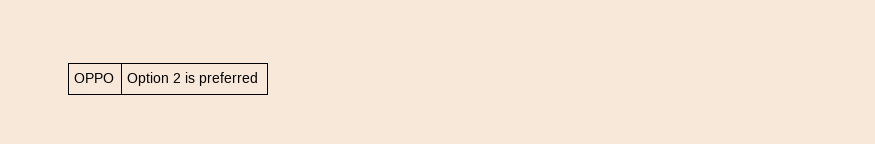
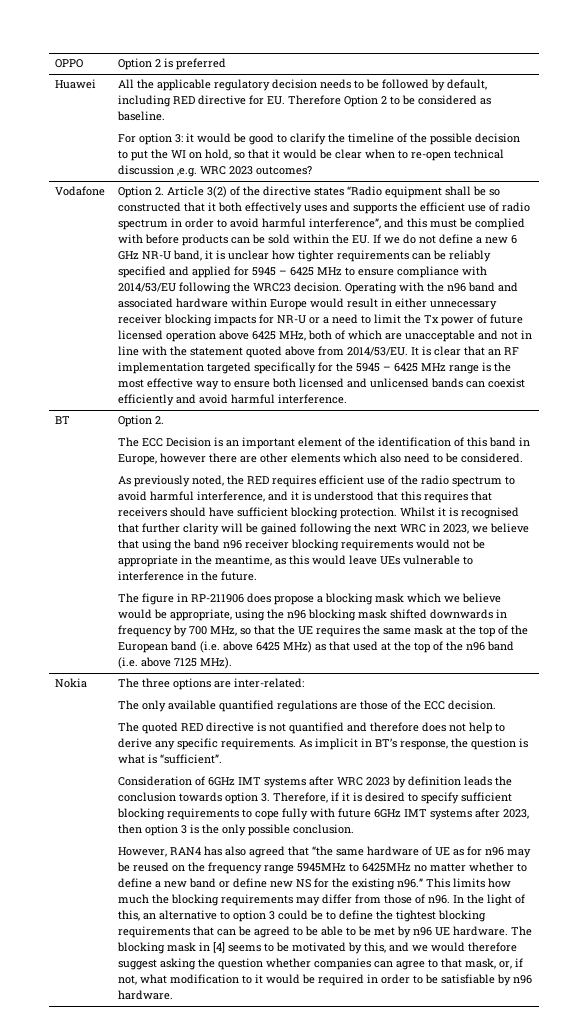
+ Huawei | All the applicable regulatory decision needs to be followed by default, including RED directive for EU. Therefore Option 2 to be considered as baseline.
+ For option 3: it would be good to clarify the timeline of the possible decision to put the WI on hold, so that it would be clear when to re-open technical discussion ,e.g. WRC 2023 outcomes?
+ Vodafone | Option 2. Article 3(2) of the directive states “Radio equipment shall be so constructed that it both effectively uses and supports the efficient use of radio spectrum in order to avoid harmful interference”, and this must be complied with before products can be sold within the EU. If we do not define a new 6 GHz NR-U band, it is unclear how tighter requirements can be reliably specified and applied for 5945 – 6425 MHz to ensure compliance with 2014/53/EU following the WRC23 decision. Operating with the n96 band and associated hardware within Europe would result in either unnecessary receiver blocking impacts for NR-U or a need to limit the Tx power of future licensed operation above 6425 MHz, both of which are unacceptable and not in line with the statement quoted above from 2014/53/EU. It is clear that an RF implementation targeted specifically for the 5945 – 6425 MHz range is the most effective way to ensure both licensed and unlicensed bands can coexist efficiently and avoid harmful interference.
+ BT | Option 2.
+ The ECC Decision is an important element of the identification of this band in Europe, however there are other elements which also need to be considered.
+ As previously noted, the RED requires efficient use of the radio spectrum to avoid harmful interference, and it is understood that this requires that receivers should have sufficient blocking protection. Whilst it is recognised that further clarity will be gained following the next WRC in 2023, we believe that using the band n96 receiver blocking requirements would not be appropriate in the meantime, as this would leave UEs vulnerable to interference in the future.
+ The figure in RP-211906 does propose a blocking mask which we believe would be appropriate, using the n96 blocking mask shifted downwards in frequency by 700 MHz, so that the UE requires the same mask at the top of the European band (i.e. above 6425 MHz) as that used at the top of the n96 band (i.e. above 7125 MHz).
+ Nokia | The three options are inter-related:
+ The only available quantified regulations are those of the ECC decision.
+ The quoted RED directive is not quantified and therefore does not help to derive any specific requirements. As implicit in BT’s response, the question is what is “sufficient”.
+ Consideration of 6GHz IMT systems after WRC 2023 by definition leads the conclusion towards option 3. Therefore, if it is desired to specify sufficient blocking requirements to cope fully with future 6GHz IMT systems after 2023, then option 3 is the only possible conclusion.
+ However, RAN4 has also agreed that “the same hardware of UE as for n96 may be reused on the frequency range 5945MHz to 6425MHz no matter whether to define a new band or define new NS for the existing n96.” This limits how much the blocking requirements may differ from those of n96. In the light of this, an alternative to option 3 could be to define the tightest blocking requirements that can be agreed to be able to be met by n96 UE hardware. The blocking mask in [4] seems to be motivated by this, and we would therefore suggest asking the question whether companies can agree to that mask, or, if not, what modification to it would be required in order to be satisfiable by n96 hardware.

